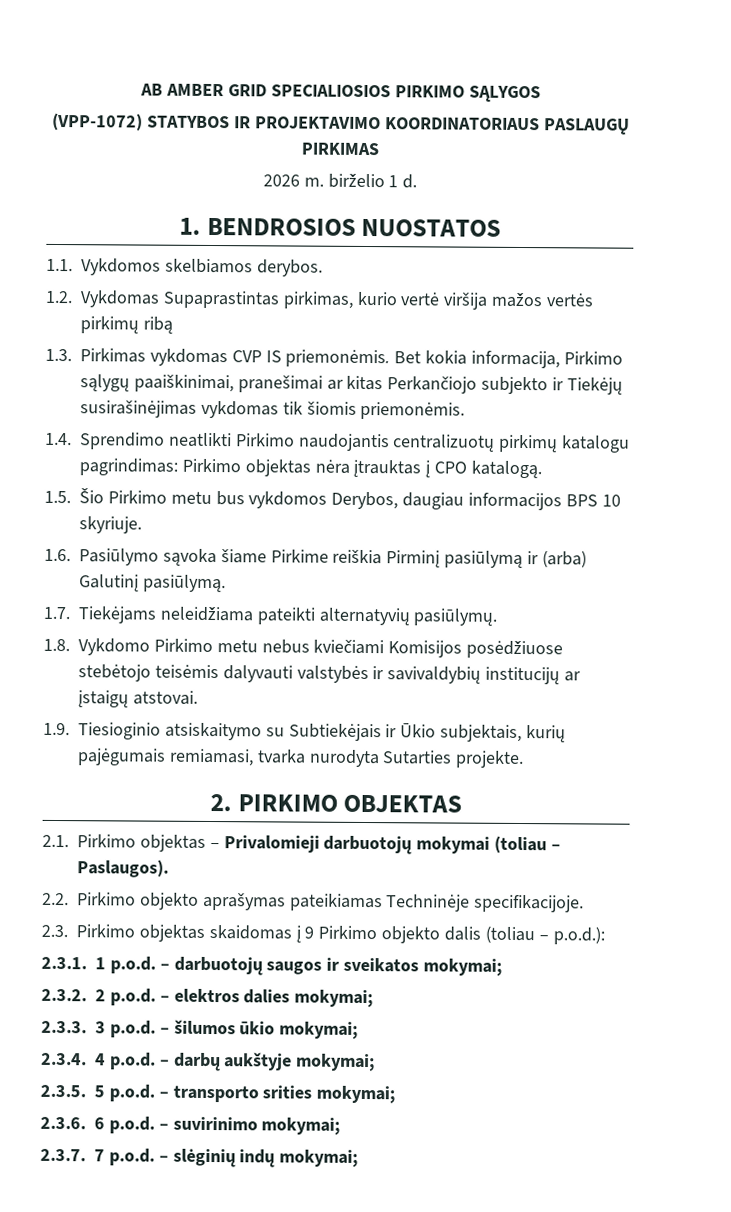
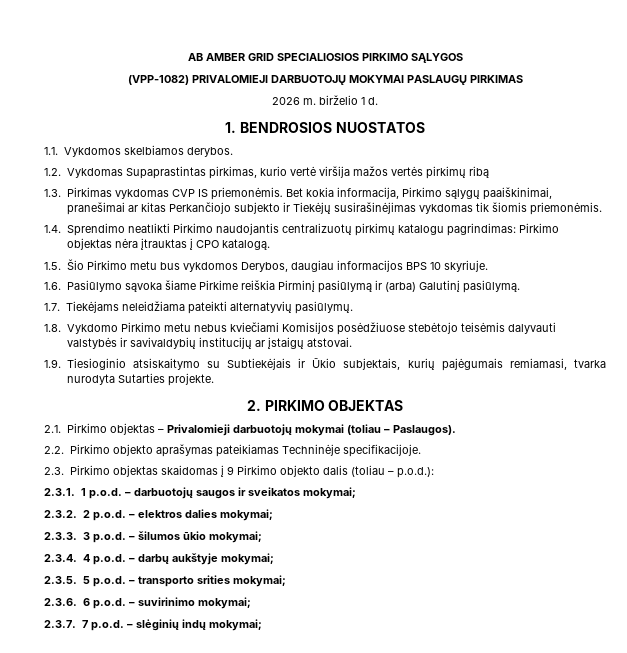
- (VPP-1072) STATYBOS IR PROJEKTAVIMO KOORDINATORIAUS PASLAUGŲ PIRKIMAS
+ (VPP-1082) PRIVALOMIEJI DARBUOTOJŲ MOKYMAI PASLAUGŲ PIRKIMAS

